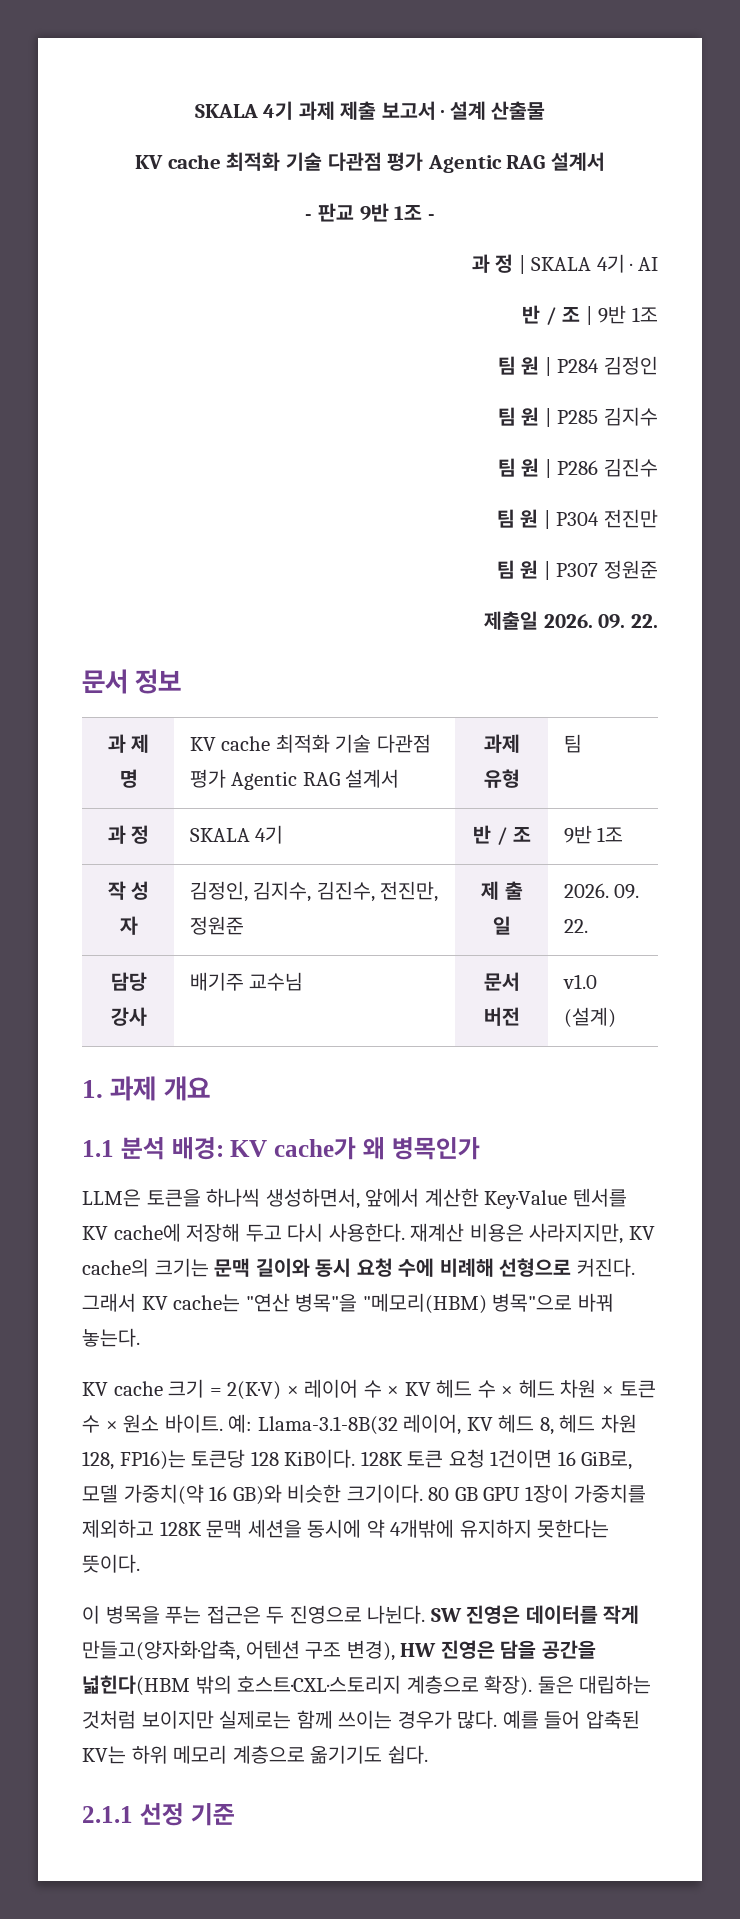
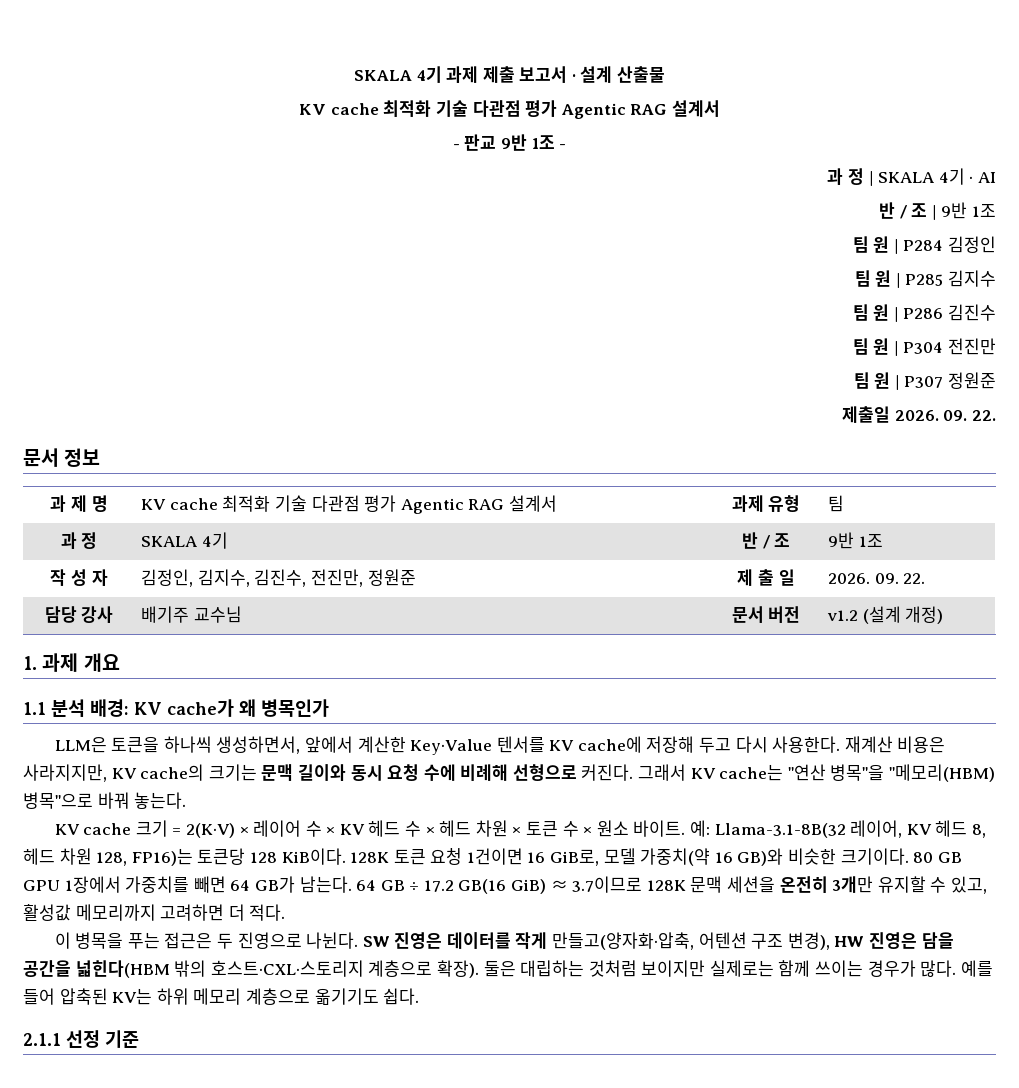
- 담당 강사 | 배기주 교수님 | 문서 버전 | v1.0 (설계)
+ 담당 강사 | 배기주 교수님 | 문서 버전 | v1.2 (설계 개정)
- 80 GB GPU 1장이 가중치를 제외하고 128K 문맥 세션을 동시에 약 4개밖에 유지하지 못한다는 뜻이다.
+ 80 GB GPU 1장에서 가중치를 빼면 64 GB가 남는다. 64 GB ÷ 17.2 GB(16 GiB) ≈ 3.7이므로 128K 문맥 세션을 온전히 3개만 유지할 수 있고, 활성값 메모리까지 고려하면 더 적다.

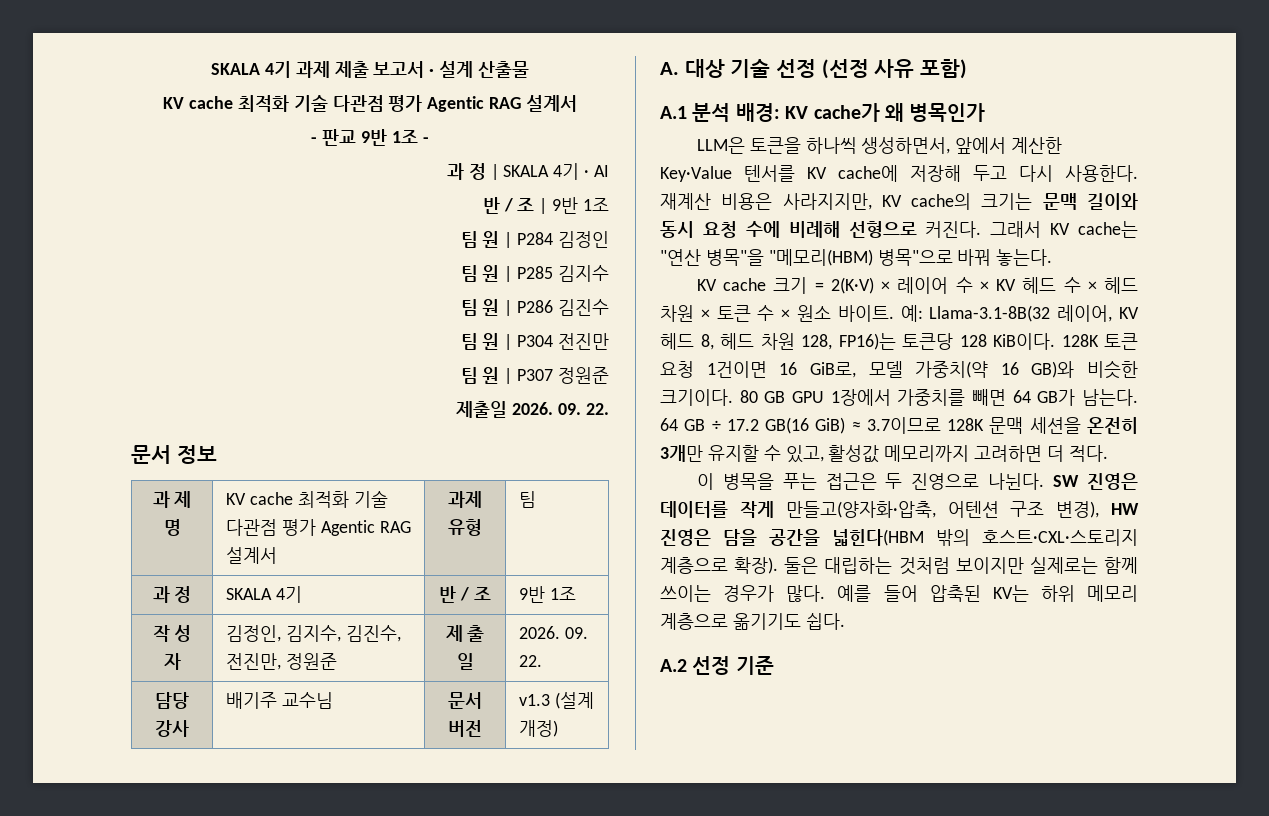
- 담당 강사 | 배기주 교수님 | 문서 버전 | v1.2 (설계 개정)
+ 담당 강사 | 배기주 교수님 | 문서 버전 | v1.3 (설계 개정)
- 1. 과제 개요
- 1.1 분석 배경: KV cache가 왜 병목인가
+ A. 대상 기술 선정 (선정 사유 포함)
+ A.1 분석 배경: KV cache가 왜 병목인가
- 2.1.1 선정 기준
+ A.2 선정 기준

